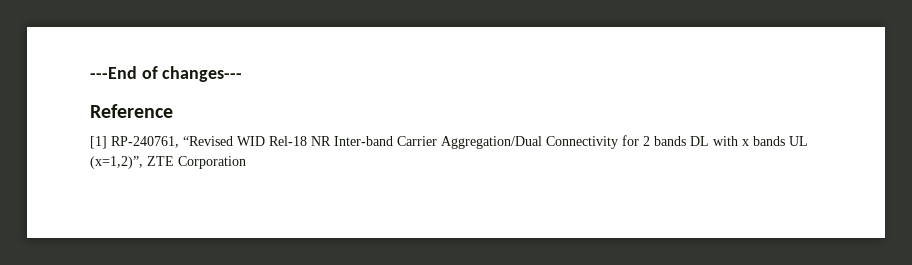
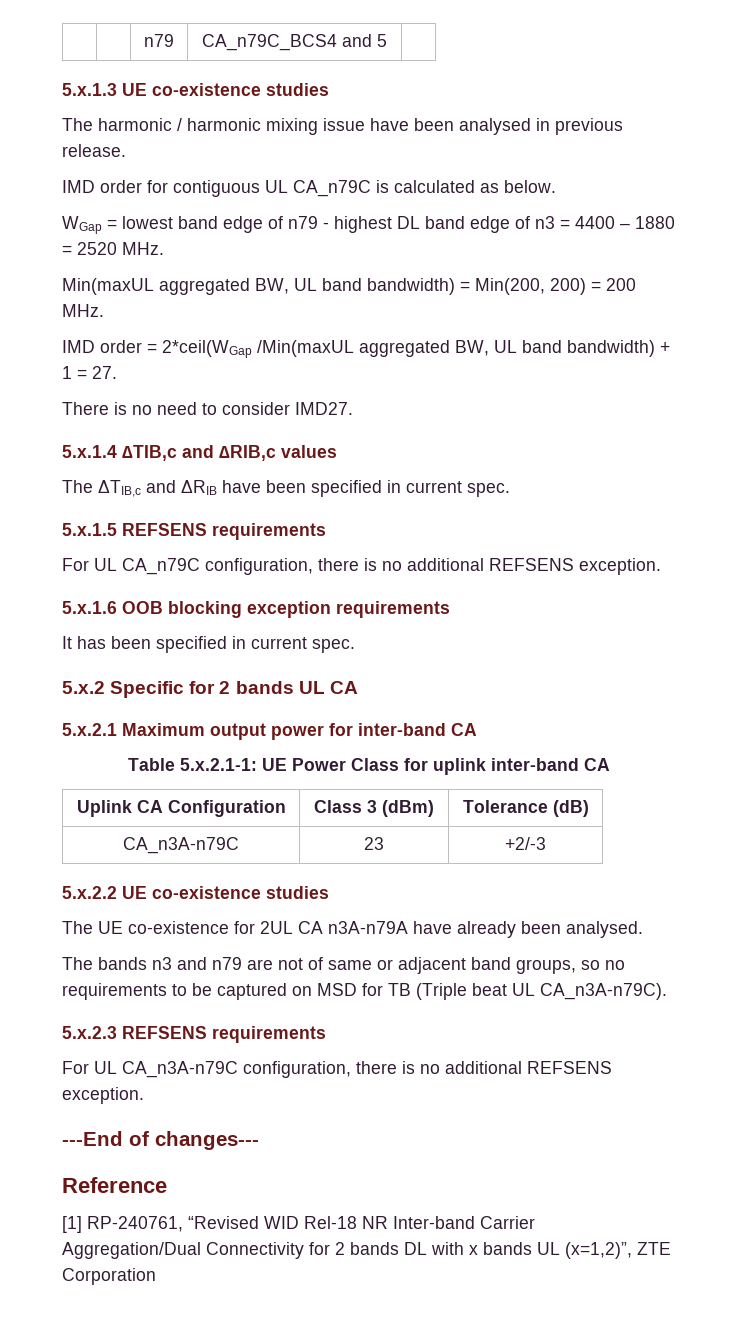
+ | | n79 | CA_n79C_BCS4 and 5 |
+ 5.x.1.3 UE co-existence studies
+ The harmonic / harmonic mixing issue have been analysed in previous release.
+ IMD order for contiguous UL CA_n79C is calculated as below.
+ WGap = lowest band edge of n79 - highest DL band edge of n3 = 4400 – 1880 = 2520 MHz.
+ Min(maxUL aggregated BW, UL band bandwidth) = Min(200, 200) = 200 MHz.
+ IMD order = 2*ceil(WGap /Min(maxUL aggregated BW, UL band bandwidth) + 1 = 27.
+ There is no need to consider IMD27.
+ 5.x.1.4 ∆TIB,c and ∆RIB,c values
+ The ΔTIB,c and ΔRIB have been specified in current spec.
+ 5.x.1.5 REFSENS requirements
+ For UL CA_n79C configuration, there is no additional REFSENS exception.
+ 5.x.1.6 OOB blocking exception requirements
+ It has been specified in current spec.
+ 5.x.2 Specific for 2 bands UL CA
+ 5.x.2.1 Maximum output power for inter-band CA
+ Table 5.x.2.1-1: UE Power Class for uplink inter-band CA
+ Uplink CA Configuration | Class 3 (dBm) | Tolerance (dB)
+ CA_n3A-n79C | 23 | +2/-3
+ 5.x.2.2 UE co-existence studies
+ The UE co-existence for 2UL CA n3A-n79A have already been analysed.
+ The bands n3 and n79 are not of same or adjacent band groups, so no requirements to be captured on MSD for TB (Triple beat UL CA_n3A-n79C).
+ 5.x.2.3 REFSENS requirements
+ For UL CA_n3A-n79C configuration, there is no additional REFSENS exception.

